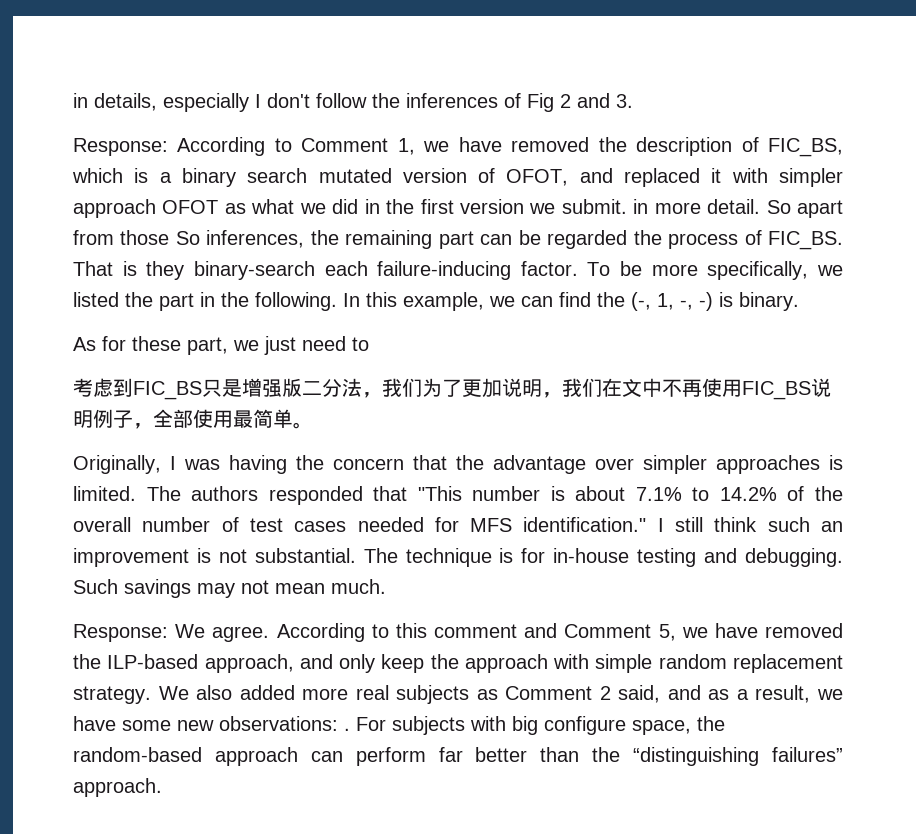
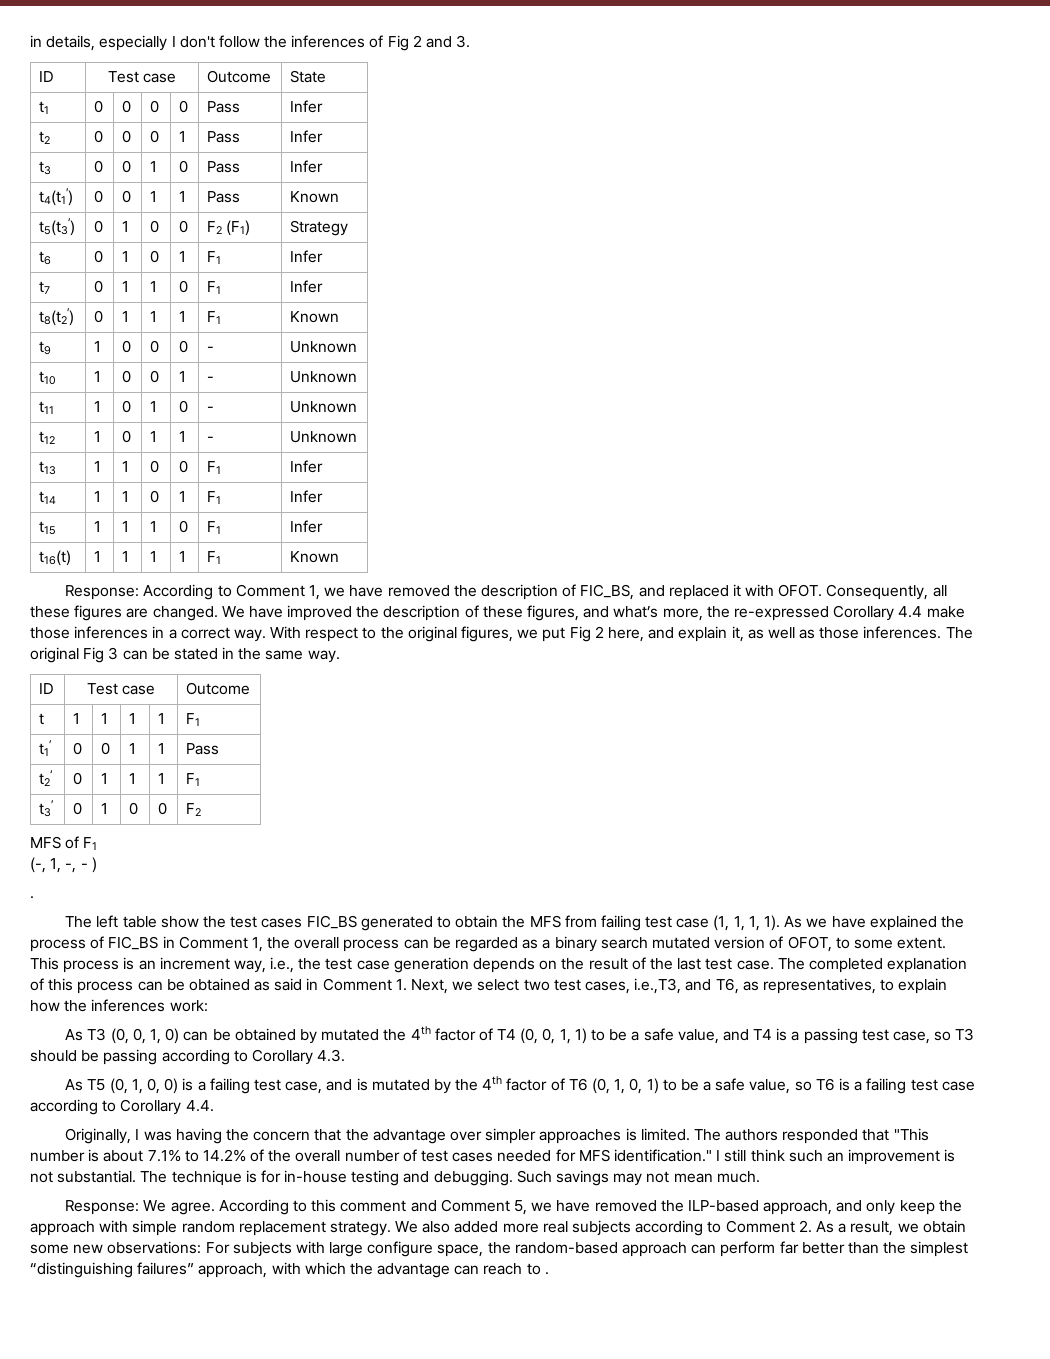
+ ID | Test case | Outcome | State
+ t1 | 0 | 0 | 0 | 0 | Pass | Infer
+ t2 | 0 | 0 | 0 | 1 | Pass | Infer
+ t3 | 0 | 0 | 1 | 0 | Pass | Infer
+ t4(t1’) | 0 | 0 | 1 | 1 | Pass | Known
+ t5(t3’) | 0 | 1 | 0 | 0 | F2 (F1) | Strategy
+ t6 | 0 | 1 | 0 | 1 | F1 | Infer
+ t7 | 0 | 1 | 1 | 0 | F1 | Infer
+ t8(t2’) | 0 | 1 | 1 | 1 | F1 | Known
+ t9 | 1 | 0 | 0 | 0 | - | Unknown
+ t10 | 1 | 0 | 0 | 1 | - | Unknown
+ t11 | 1 | 0 | 1 | 0 | - | Unknown
+ t12 | 1 | 0 | 1 | 1 | - | Unknown
+ t13 | 1 | 1 | 0 | 0 | F1 | Infer
+ t14 | 1 | 1 | 0 | 1 | F1 | Infer
+ t15 | 1 | 1 | 1 | 0 | F1 | Infer
+ t16(t) | 1 | 1 | 1 | 1 | F1 | Known
- Response: According to Comment 1, we have removed the description of FIC_BS, which is a binary search mutated version of OFOT, and replaced it with simpler approach OFOT as what we did in the first version we submit. in more detail. So apart from those So inferences, the remaining part can be regarded the process of FIC_BS. That is they binary-search each failure-inducing factor. To be more specifically, we listed the part in the following. In this example, we can find the (-, 1, -, -) is binary.
- As for these part, we just need to
- 考虑到FIC_BS只是增强版二分法，我们为了更加说明，我们在文中不再使用FIC_BS说明例子，全部使用最简单。
+ Response: According to Comment 1, we have removed the description of FIC_BS, and replaced it with OFOT. Consequently, all these figures are changed. We have improved the description of these figures, and what’s more, the re-expressed Corollary 4.4 make those inferences in a correct way. With respect to the original figures, we put Fig 2 here, and explain it, as well as those inferences. The original Fig 3 can be stated in the same way.
+ ID | Test case | Outcome
+ t | 1 | 1 | 1 | 1 | F1
+ t1’ | 0 | 0 | 1 | 1 | Pass
+ t2‘ | 0 | 1 | 1 | 1 | F1
+ t3’ | 0 | 1 | 0 | 0 | F2
+ MFS of F1
+ (-, 1, -, - )
+ .
+ The left table show the test cases FIC_BS generated to obtain the MFS from failing test case (1, 1, 1, 1). As we have explained the process of FIC_BS in Comment 1, the overall process can be regarded as a binary search mutated version of OFOT, to some extent. This process is an increment way, i.e., the test case generation depends on the result of the last test case. The completed explanation of this process can be obtained as said in Comment 1. Next, we select two test cases, i.e.,T3, and T6, as representatives, to explain how the inferences work:
+ As T3 (0, 0, 1, 0) can be obtained by mutated the 4th factor of T4 (0, 0, 1, 1) to be a safe value, and T4 is a passing test case, so T3 should be passing according to Corollary 4.3.
+ As T5 (0, 1, 0, 0) is a failing test case, and is mutated by the 4th factor of T6 (0, 1, 0, 1) to be a safe value, so T6 is a failing test case according to Corollary 4.4.
- We also added more real subjects as Comment 2 said, and as a result, we have some new observations: . For subjects with big configure space, the random-based approach can perform far better than the “distinguishing failures” approach.
+ We also added more real subjects according to Comment 2. As a result, we obtain some new observations: For subjects with large configure space, the random-based approach can perform far better than the simplest “distinguishing failures” approach, with which the advantage can reach to .

